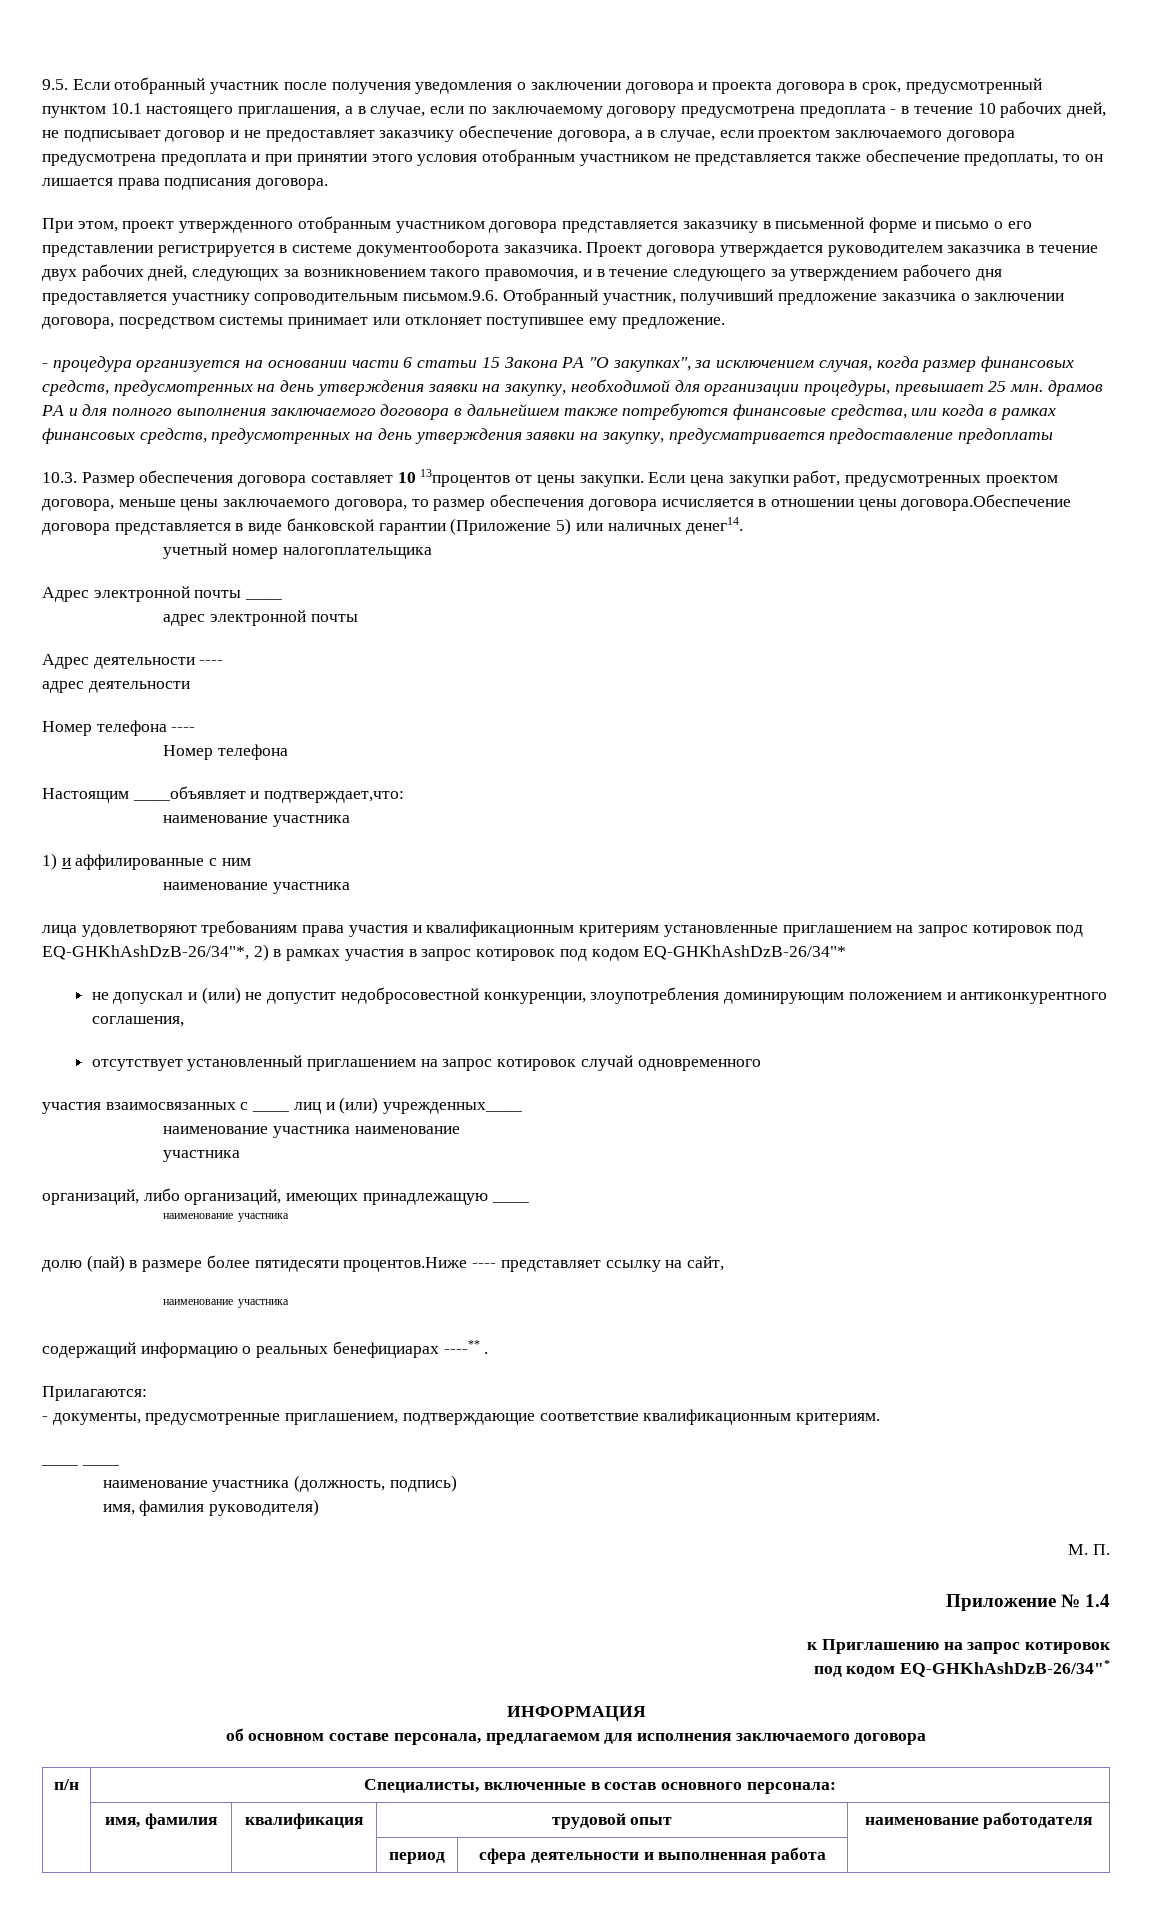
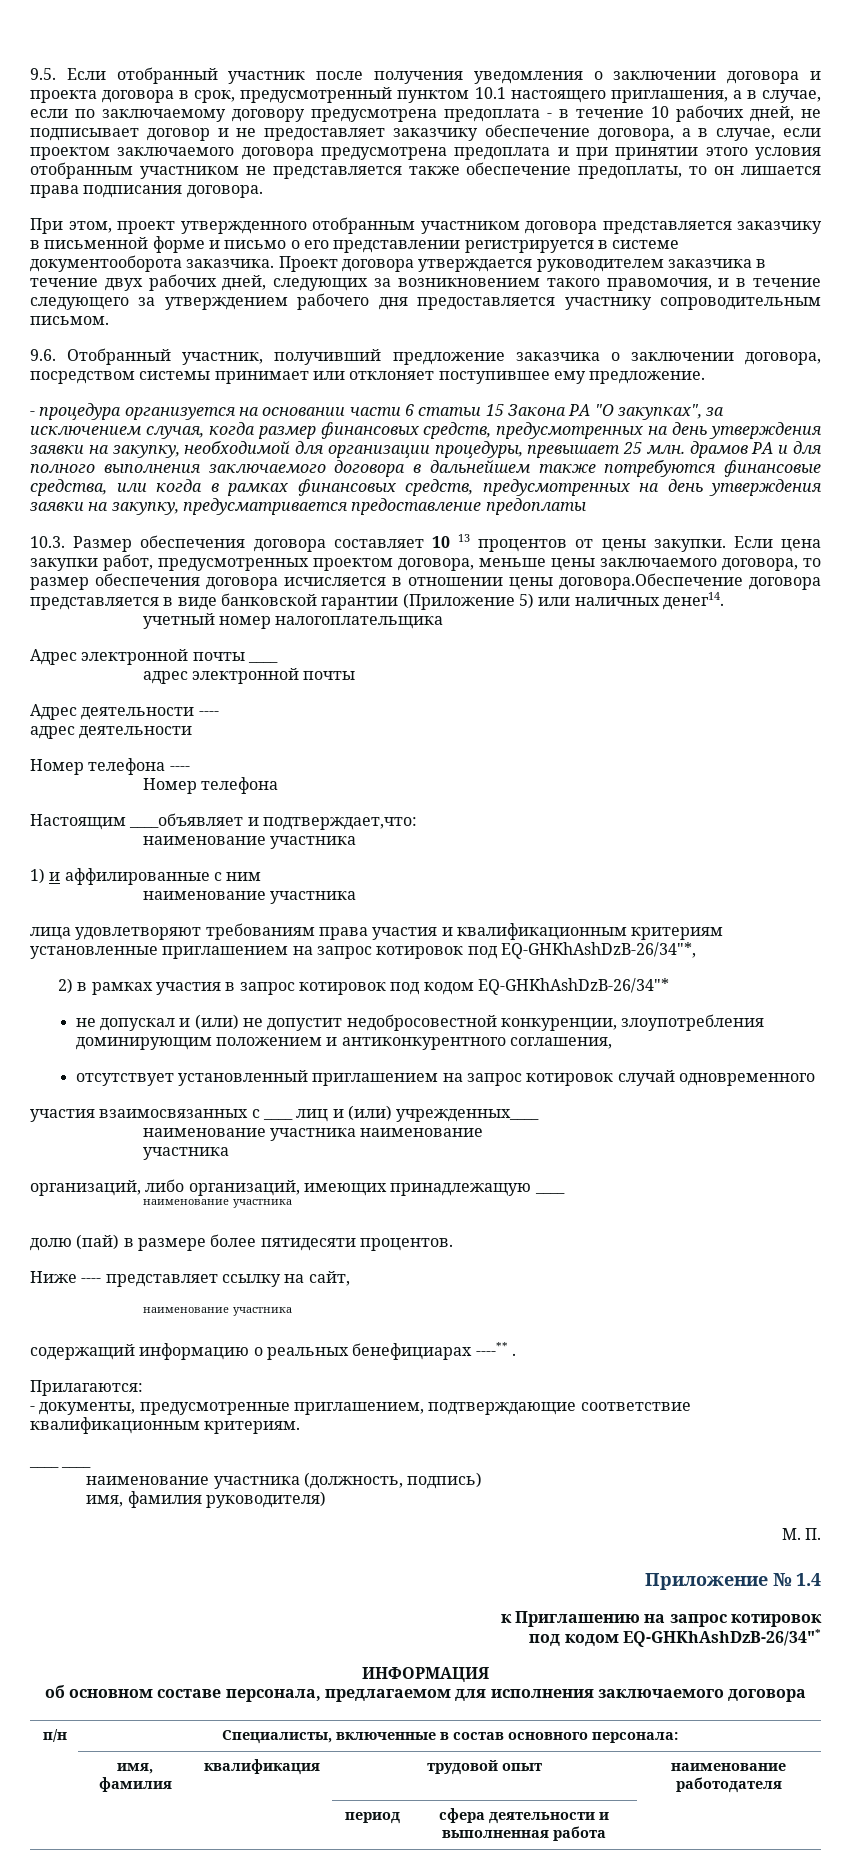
- Проект договора утверждается руководителем заказчика в течение двух рабочих дней, следующих за возникновением такого правомочия, и в течение следующего за утверждением рабочего дня предоставляется участнику сопроводительным письмом.9.6. Отобранный участник, получивший предложение заказчика о заключении договора, посредством системы принимает или отклоняет поступившее ему предложение.
+ Проект договора утверждается руководителем заказчика в течение двух рабочих дней, следующих за возникновением такого правомочия, и в течение следующего за утверждением рабочего дня предоставляется участнику сопроводительным письмом.
+ 9.6. Отобранный участник, получивший предложение заказчика о заключении договора, посредством системы принимает или отклоняет поступившее ему предложение.
- 10.3. Размер обеспечения договора составляет 10 13процентов от цены закупки.
+ 10.3. Размер обеспечения договора составляет 10 13 процентов от цены закупки.
- лица удовлетворяют требованиям права участия и квалификационным критериям установленные приглашением на запрос котировок под EQ-GHKhAshDzB-26/34"*, 2) в рамках участия в запрос котировок под кодом EQ-GHKhAshDzB-26/34"*
+ лица удовлетворяют требованиям права участия и квалификационным критериям установленные приглашением на запрос котировок под EQ-GHKhAshDzB-26/34"*,
+ 2) в рамках участия в запрос котировок под кодом EQ-GHKhAshDzB-26/34"*
- долю (пай) в размере более пятидесяти процентов.Ниже ---- представляет ссылку на сайт,
+ долю (пай) в размере более пятидесяти процентов.
+ Ниже ---- представляет ссылку на сайт,

